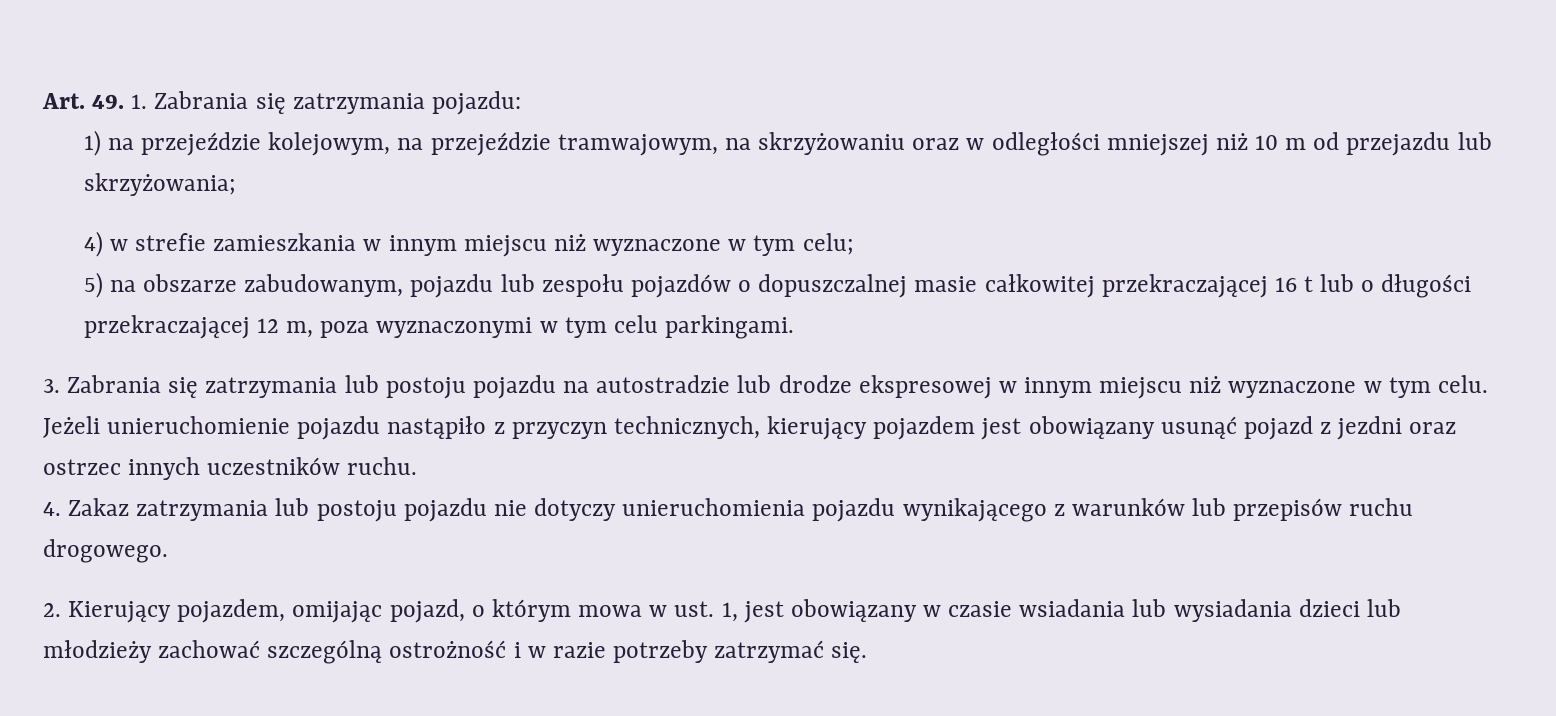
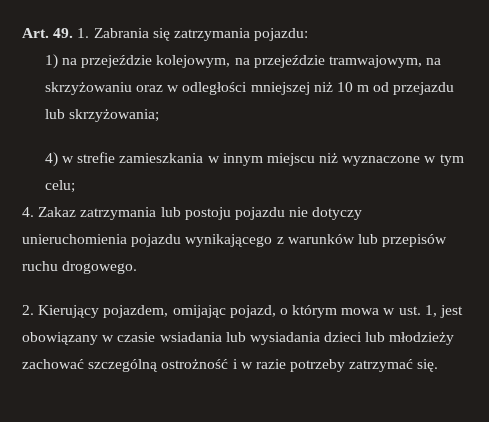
- 5) na obszarze zabudowanym, pojazdu lub zespołu pojazdów o dopuszczalnej masie całkowitej przekraczającej 16 t lub o długości przekraczającej 12 m, poza wyznaczonymi w tym celu parkingami.
- 3. Zabrania się zatrzymania lub postoju pojazdu na autostradzie lub drodze ekspresowej w innym miejscu niż wyznaczone w tym celu. Jeżeli unieruchomienie pojazdu nastąpiło z przyczyn technicznych, kierujący pojazdem jest obowiązany usunąć pojazd z jezdni oraz ostrzec innych uczestników ruchu.

